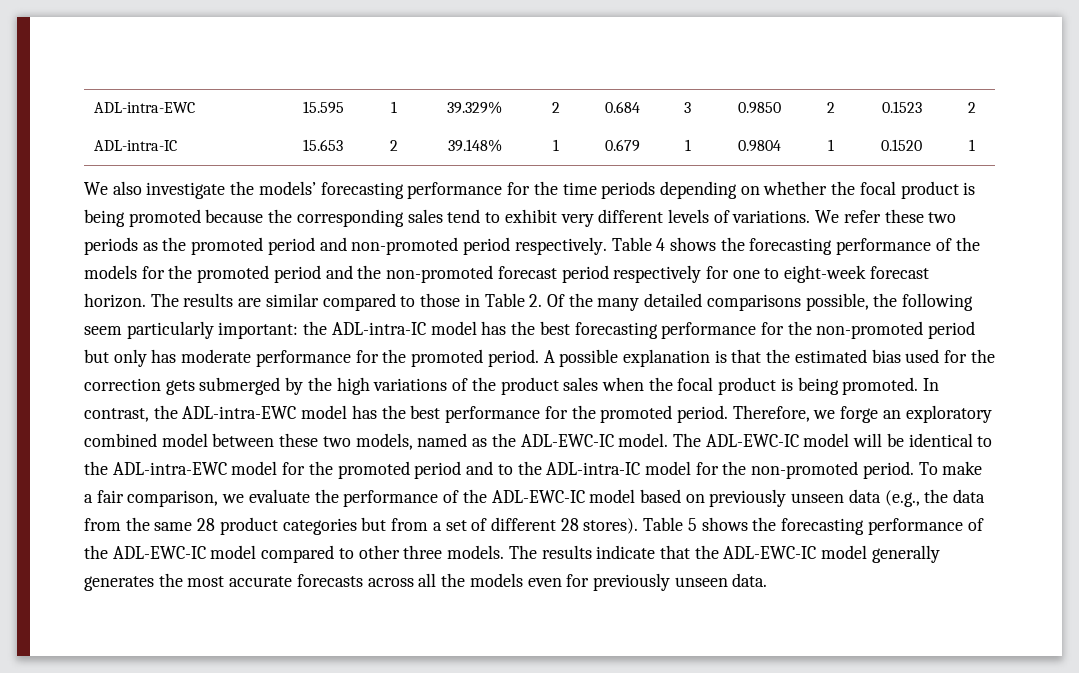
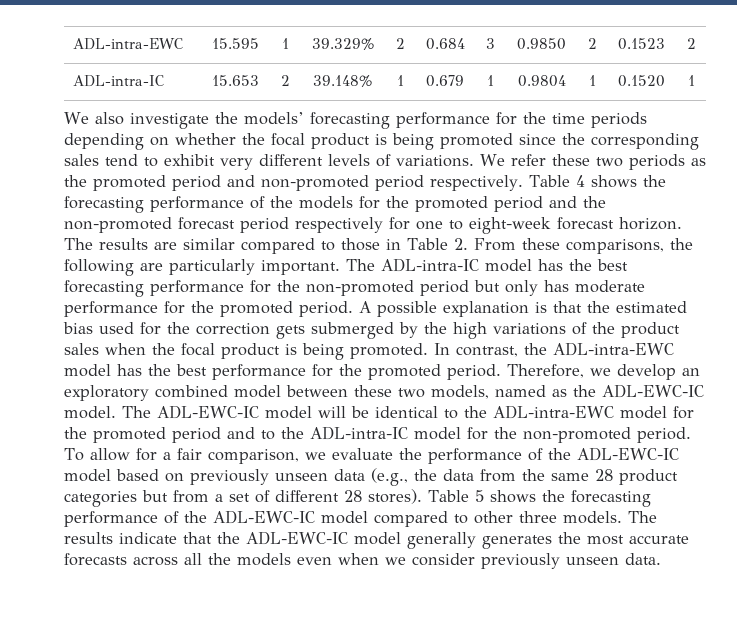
- We also investigate the models’ forecasting performance for the time periods depending on whether the focal product is being promoted because the corresponding sales tend to exhibit very different levels of variations.
+ We also investigate the models’ forecasting performance for the time periods depending on whether the focal product is being promoted since the corresponding sales tend to exhibit very different levels of variations.
- The results are similar compared to those in Table 2. Of the many detailed comparisons possible, the following seem particularly important: the ADL-intra-IC model has the best forecasting performance for the non-promoted period but only has moderate performance for the promoted period.
+ The results are similar compared to those in Table 2. From these comparisons, the following are particularly important. The ADL-intra-IC model has the best forecasting performance for the non-promoted period but only has moderate performance for the promoted period.
- Therefore, we forge an exploratory combined model between these two models, named as the ADL-EWC-IC model.
+ Therefore, we develop an exploratory combined model between these two models, named as the ADL-EWC-IC model.
- To make a fair comparison, we evaluate the performance of the ADL-EWC-IC model based on previously unseen data (e.g., the data from the same 28 product categories but from a set of different 28 stores).
+ To allow for a fair comparison, we evaluate the performance of the ADL-EWC-IC model based on previously unseen data (e.g., the data from the same 28 product categories but from a set of different 28 stores).
- The results indicate that the ADL-EWC-IC model generally generates the most accurate forecasts across all the models even for previously unseen data.
+ The results indicate that the ADL-EWC-IC model generally generates the most accurate forecasts across all the models even when we consider previously unseen data.

